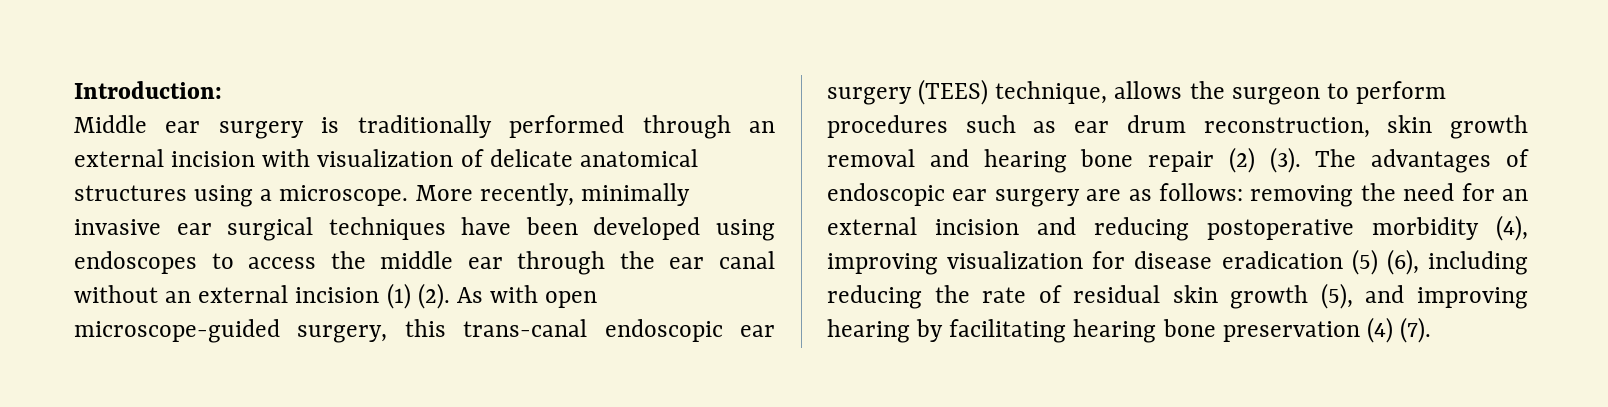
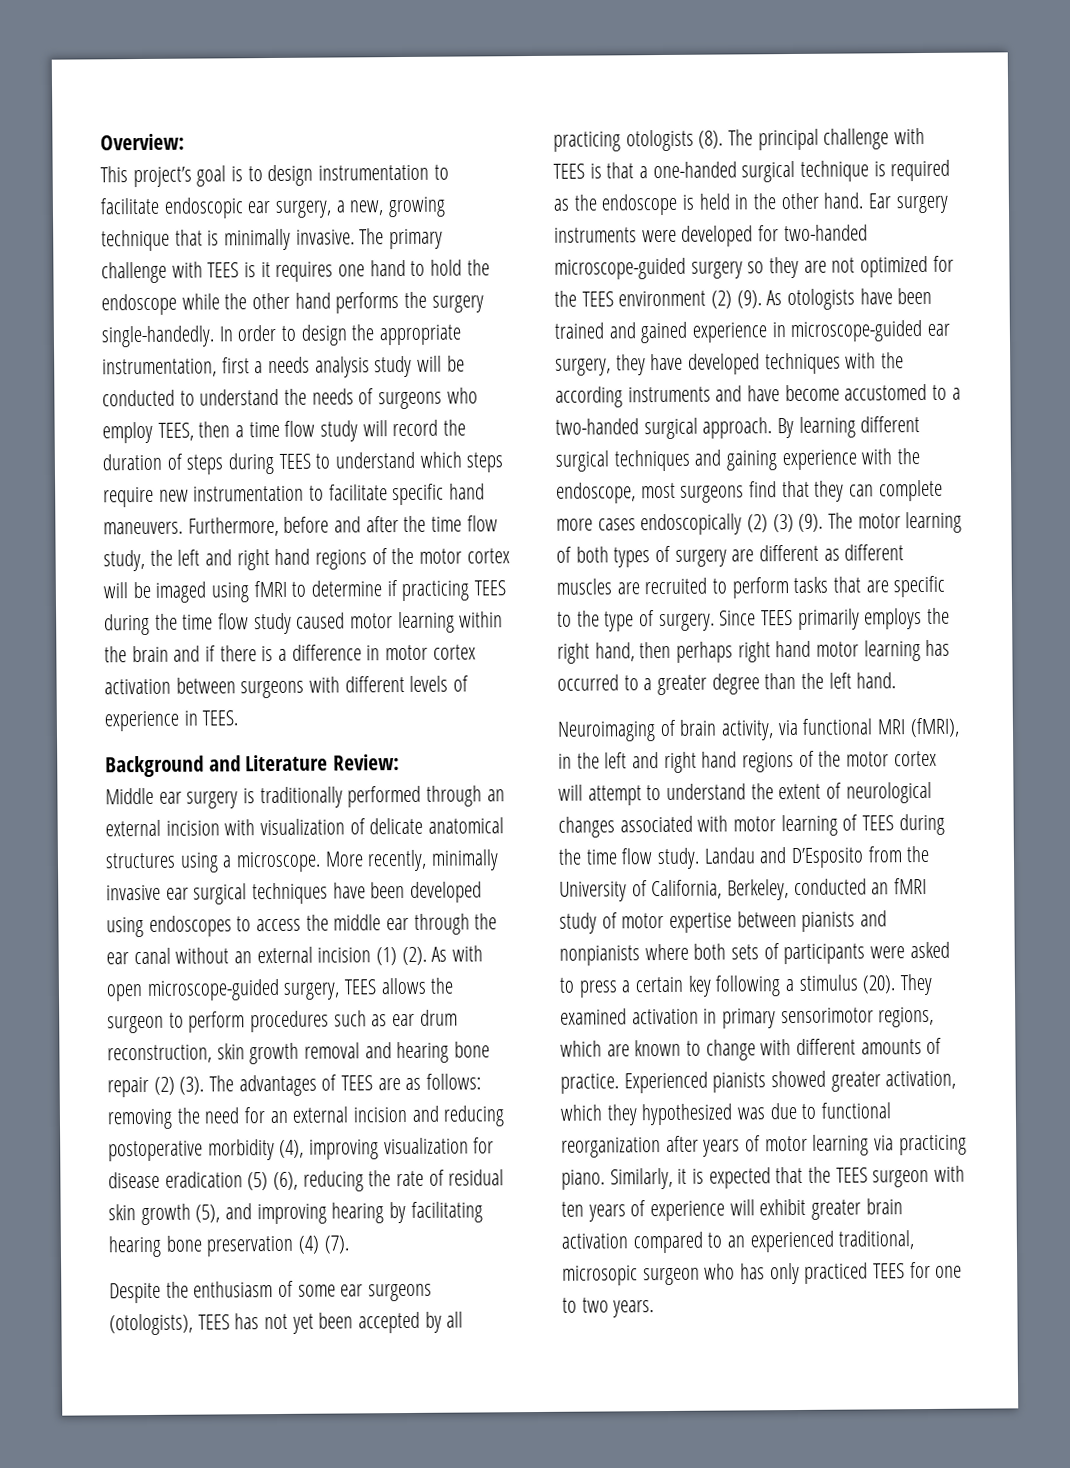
- Introduction:
+ Overview:
+ This project’s goal is to design instrumentation to facilitate endoscopic ear surgery, a new, growing technique that is minimally invasive. The primary challenge with TEES is it requires one hand to hold the endoscope while the other hand performs the surgery single-handedly. In order to design the appropriate instrumentation, first a needs analysis study will be conducted to understand the needs of surgeons who employ TEES, then a time flow study will record the duration of steps during TEES to understand which steps require new instrumentation to facilitate specific hand maneuvers. Furthermore, before and after the time flow study, the left and right hand regions of the motor cortex will be imaged using fMRI to determine if practicing TEES during the time flow study caused motor learning within the brain and if there is a difference in motor cortex activation between surgeons with different levels of experience in TEES.
+ Background and Literature Review:
- As with open microscope-guided surgery, this trans-canal endoscopic ear surgery (TEES) technique, allows the surgeon to perform procedures such as ear drum reconstruction, skin growth removal and hearing bone repair (2) (3).
+ As with open microscope-guided surgery, TEES allows the surgeon to perform procedures such as ear drum reconstruction, skin growth removal and hearing bone repair (2) (3).
- The advantages of endoscopic ear surgery are as follows: removing the need for an external incision and reducing postoperative morbidity (4), improving visualization for disease eradication (5) (6), including reducing the rate of residual skin growth (5), and improving hearing by facilitating hearing bone preservation (4) (7).
+ The advantages of TEES are as follows: removing the need for an external incision and reducing postoperative morbidity (4), improving visualization for disease eradication (5) (6), reducing the rate of residual skin growth (5), and improving hearing by facilitating hearing bone preservation (4) (7).
+ Despite the enthusiasm of some ear surgeons (otologists), TEES has not yet been accepted by all practicing otologists (8). The principal challenge with TEES is that a one-handed surgical technique is required as the endoscope is held in the other hand. Ear surgery instruments were developed for two-handed microscope-guided surgery so they are not optimized for the TEES environment (2) (9). As otologists have been trained and gained experience in microscope-guided ear surgery, they have developed techniques with the according instruments and have become accustomed to a two-handed surgical approach. By learning different surgical techniques and gaining experience with the endoscope, most surgeons find that they can complete more cases endoscopically (2) (3) (9). The motor learning of both types of surgery are different as different muscles are recruited to perform tasks that are specific to the type of surgery. Since TEES primarily employs the right hand, then perhaps right hand motor learning has occurred to a greater degree than the left hand.
+ Neuroimaging of brain activity, via functional MRI (fMRI), in the left and right hand regions of the motor cortex will attempt to understand the extent of neurological changes associated with motor learning of TEES during the time flow study. Landau and D’Esposito from the University of California, Berkeley, conducted an fMRI study of motor expertise between pianists and nonpianists where both sets of participants were asked to press a certain key following a stimulus (20). They examined activation in primary sensorimotor regions, which are known to change with different amounts of practice. Experienced pianists showed greater activation, which they hypothesized was due to functional reorganization after years of motor learning via practicing piano. Similarly, it is expected that the TEES surgeon with ten years of experience will exhibit greater brain activation compared to an experienced traditional, microsopic surgeon who has only practiced TEES for one to two years.

